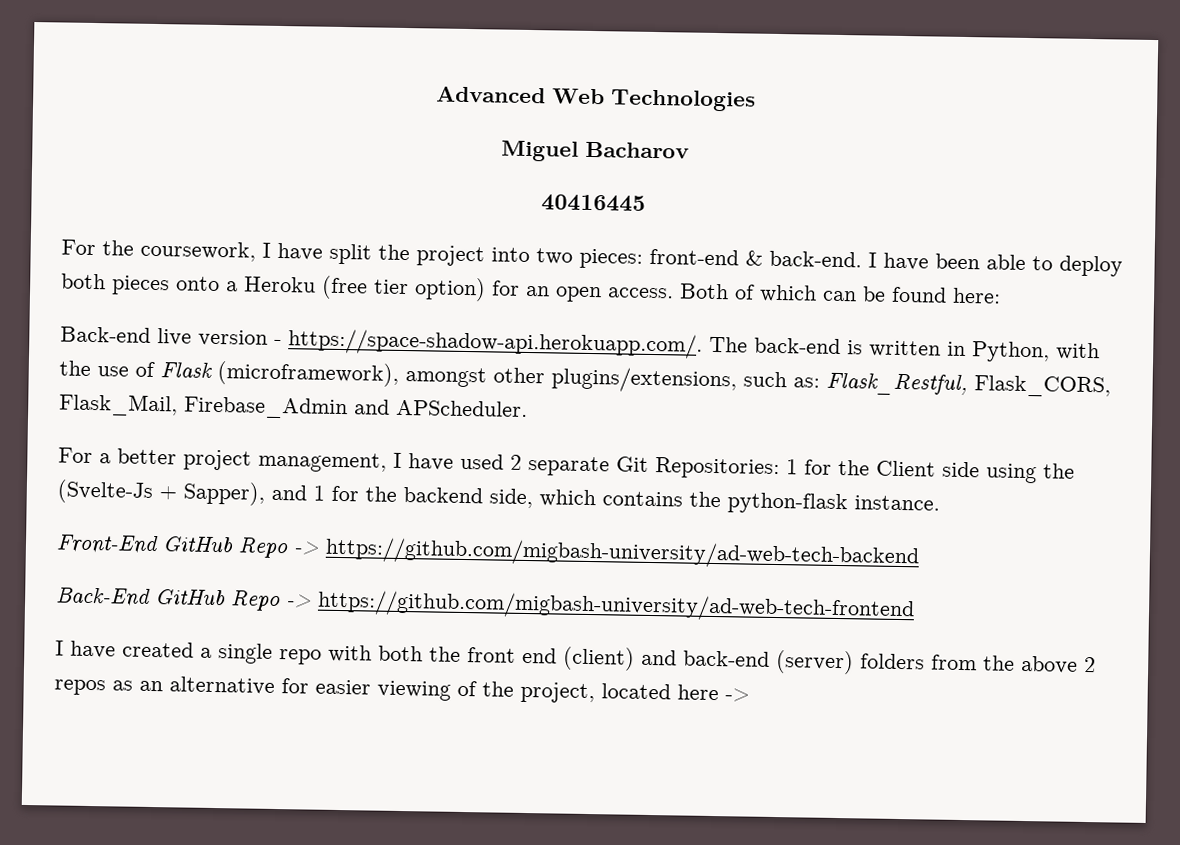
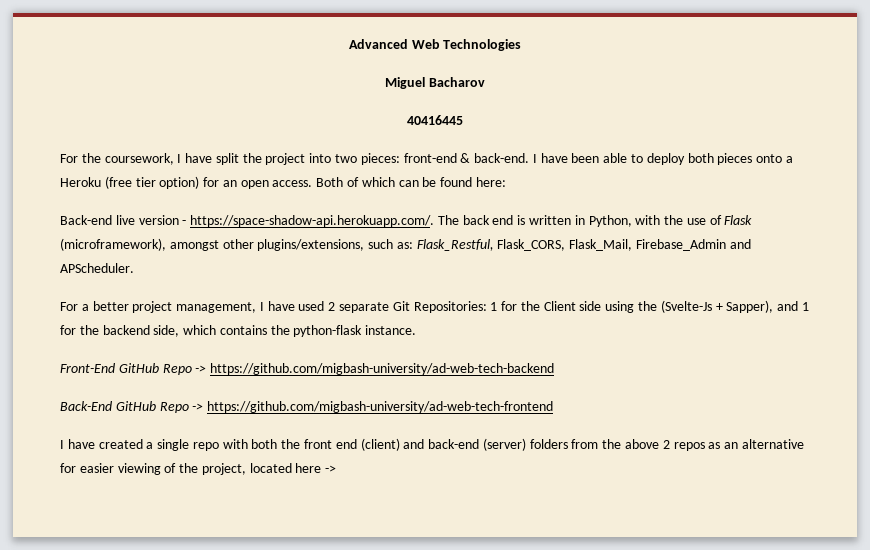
- Back-end live version - https://space-shadow-api.herokuapp.com/. The back-end is written in Python, with the use of Flask (microframework), amongst other plugins/extensions, such as: Flask_Restful, Flask_CORS, Flask_Mail, Firebase_Admin and APScheduler.
+ Back-end live version - https://space-shadow-api.herokuapp.com/. The back end is written in Python, with the use of Flask (microframework), amongst other plugins/extensions, such as: Flask_Restful, Flask_CORS, Flask_Mail, Firebase_Admin and APScheduler.

